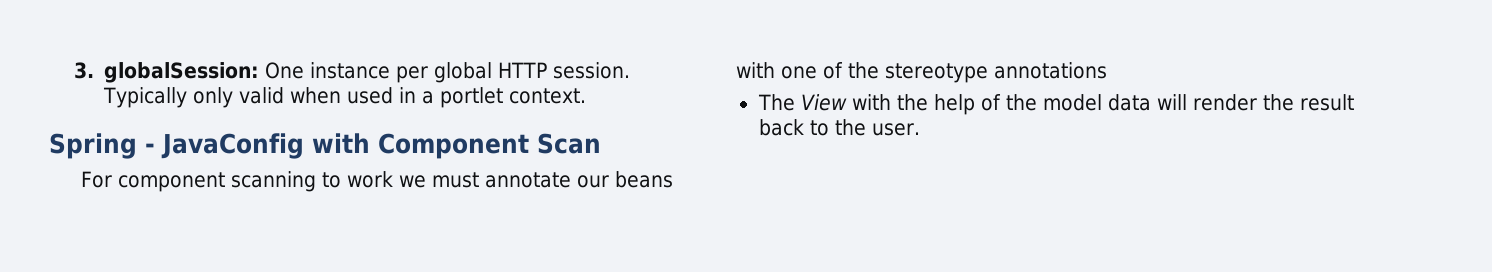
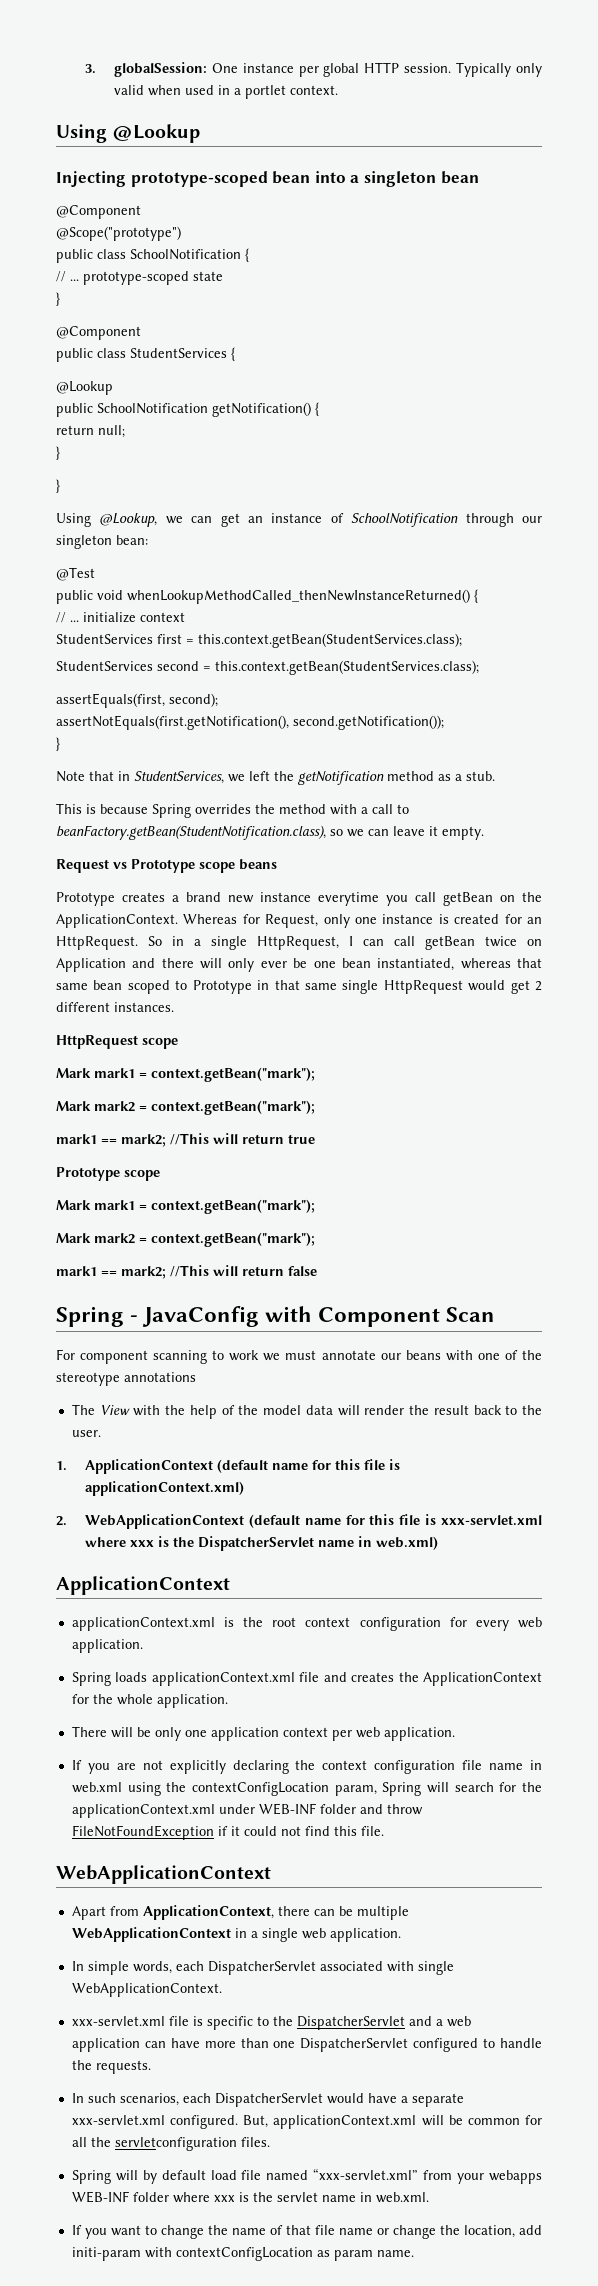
+ Using @Lookup
+ Injecting prototype-scoped bean into a singleton bean
+ @Component
+ @Scope("prototype")
+ public class SchoolNotification {
+ // ... prototype-scoped state
+ }
+ @Component
+ public class StudentServices {
+ @Lookup
+ public SchoolNotification getNotification() {
+ return null;
+ }
+ }
+ Using @Lookup, we can get an instance of SchoolNotification through our singleton bean:
+ @Test
+ public void whenLookupMethodCalled_thenNewInstanceReturned() {
+ // ... initialize context
+ StudentServices first = this.context.getBean(StudentServices.class);
+ StudentServices second = this.context.getBean(StudentServices.class);
+ assertEquals(first, second);
+ assertNotEquals(first.getNotification(), second.getNotification());
+ }
+ Note that in StudentServices, we left the getNotification method as a stub.
+ This is because Spring overrides the method with a call to beanFactory.getBean(StudentNotification.class), so we can leave it empty.
+ Request vs Prototype scope beans
+ Prototype creates a brand new instance everytime you call getBean on the ApplicationContext. Whereas for Request, only one instance is created for an HttpRequest. So in a single HttpRequest, I can call getBean twice on Application and there will only ever be one bean instantiated, whereas that same bean scoped to Prototype in that same single HttpRequest would get 2 different instances.
+ HttpRequest scope
+ Mark mark1 = context.getBean("mark");
+ Mark mark2 = context.getBean("mark");
+ mark1 == mark2; //This will return true
+ Prototype scope
+ Mark mark1 = context.getBean("mark");
+ Mark mark2 = context.getBean("mark");
+ mark1 == mark2; //This will return false
+ 1. ApplicationContext (default name for this file is applicationContext.xml)
+ 2. WebApplicationContext (default name for this file is xxx-servlet.xml where xxx is the DispatcherServlet name in web.xml)
+ ApplicationContext
+ applicationContext.xml is the root context configuration for every web application.
+ Spring loads applicationContext.xml file and creates the ApplicationContext for the whole application.
+ There will be only one application context per web application.
+ If you are not explicitly declaring the context configuration file name in web.xml using the contextConfigLocation param, Spring will search for the applicationContext.xml under WEB-INF folder and throw FileNotFoundException if it could not find this file.
+ WebApplicationContext
+ Apart from ApplicationContext, there can be multiple WebApplicationContext in a single web application.
+ In simple words, each DispatcherServlet associated with single WebApplicationContext.
+ xxx-servlet.xml file is specific to the DispatcherServlet and a web application can have more than one DispatcherServlet configured to handle the requests.
+ In such scenarios, each DispatcherServlet would have a separate xxx-servlet.xml configured. But, applicationContext.xml will be common for all the servletconfiguration files.
+ Spring will by default load file named “xxx-servlet.xml” from your webapps WEB-INF folder where xxx is the servlet name in web.xml.
+ If you want to change the name of that file name or change the location, add initi-param with contextConfigLocation as param name.

